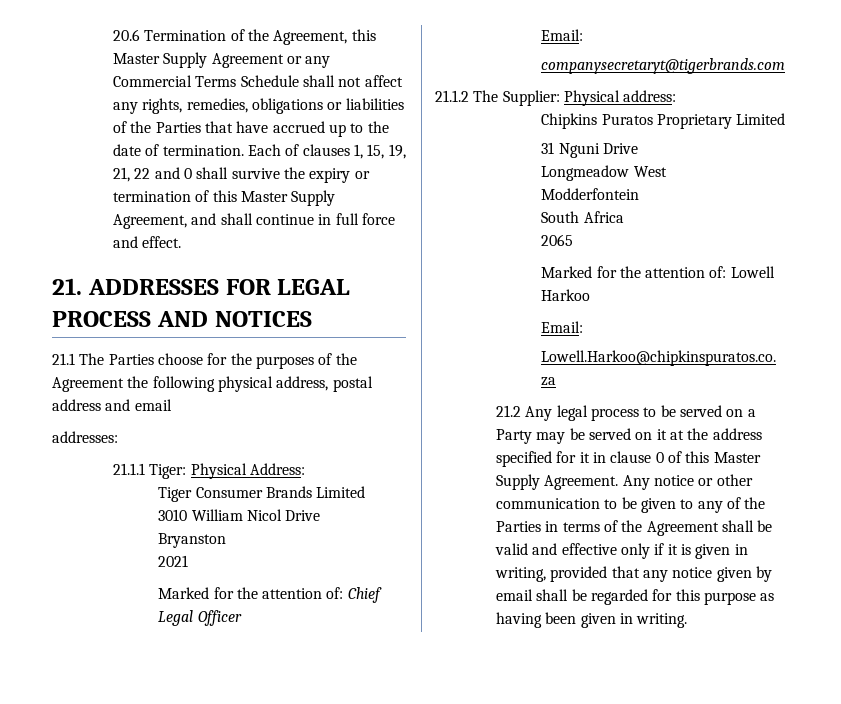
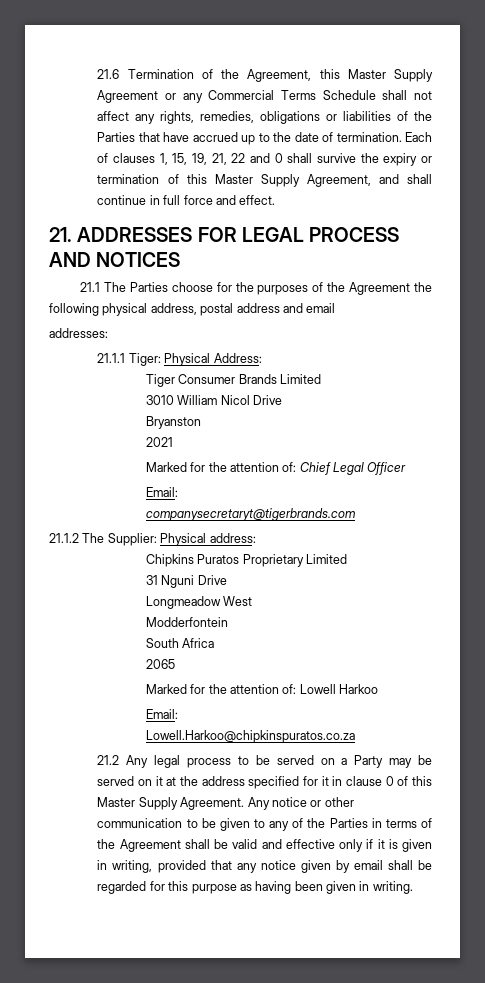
- 20.6 Termination of the Agreement, this Master Supply Agreement or any Commercial Terms Schedule shall not affect any rights, remedies, obligations or liabilities of the Parties that have accrued up to the date of termination.
+ 21.6 Termination of the Agreement, this Master Supply Agreement or any Commercial Terms Schedule shall not affect any rights, remedies, obligations or liabilities of the Parties that have accrued up to the date of termination.

